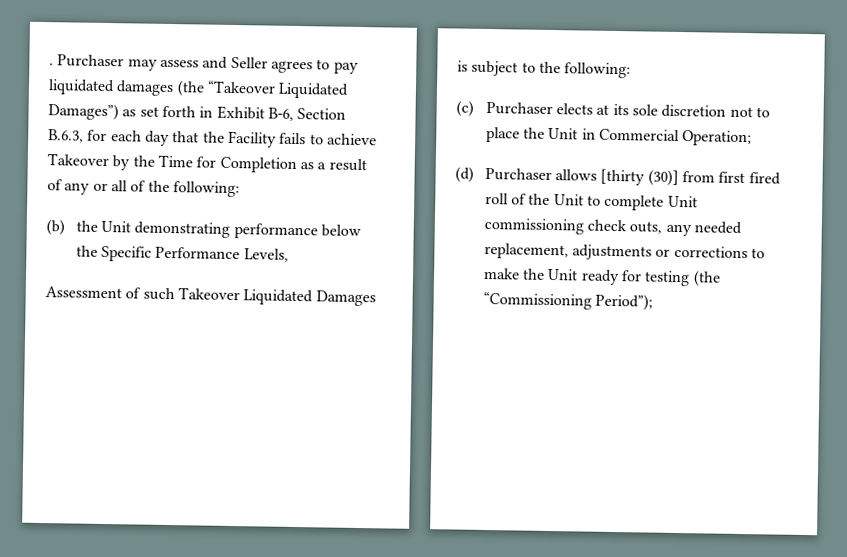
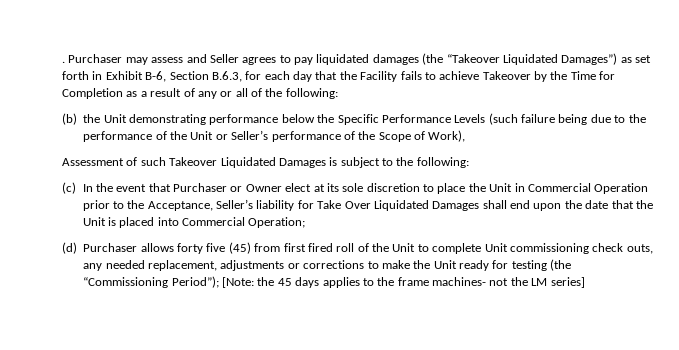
- (b) the Unit demonstrating performance below the Specific Performance Levels,
+ (b) the Unit demonstrating performance below the Specific Performance Levels (such failure being due to the performance of the Unit or Seller’s performance of the Scope of Work),
- (c) Purchaser elects at its sole discretion not to place the Unit in Commercial Operation;
+ (c) In the event that Purchaser or Owner elect at its sole discretion to place the Unit in Commercial Operation prior to the Acceptance, Seller’s liability for Take Over Liquidated Damages shall end upon the date that the Unit is placed into Commercial Operation;
- (d) Purchaser allows [thirty (30)] from first fired roll of the Unit to complete Unit commissioning check outs, any needed replacement, adjustments or corrections to make the Unit ready for testing (the “Commissioning Period”);
+ (d) Purchaser allows forty five (45) from first fired roll of the Unit to complete Unit commissioning check outs, any needed replacement, adjustments or corrections to make the Unit ready for testing (the “Commissioning Period”); [Note: the 45 days applies to the frame machines- not the LM series]

